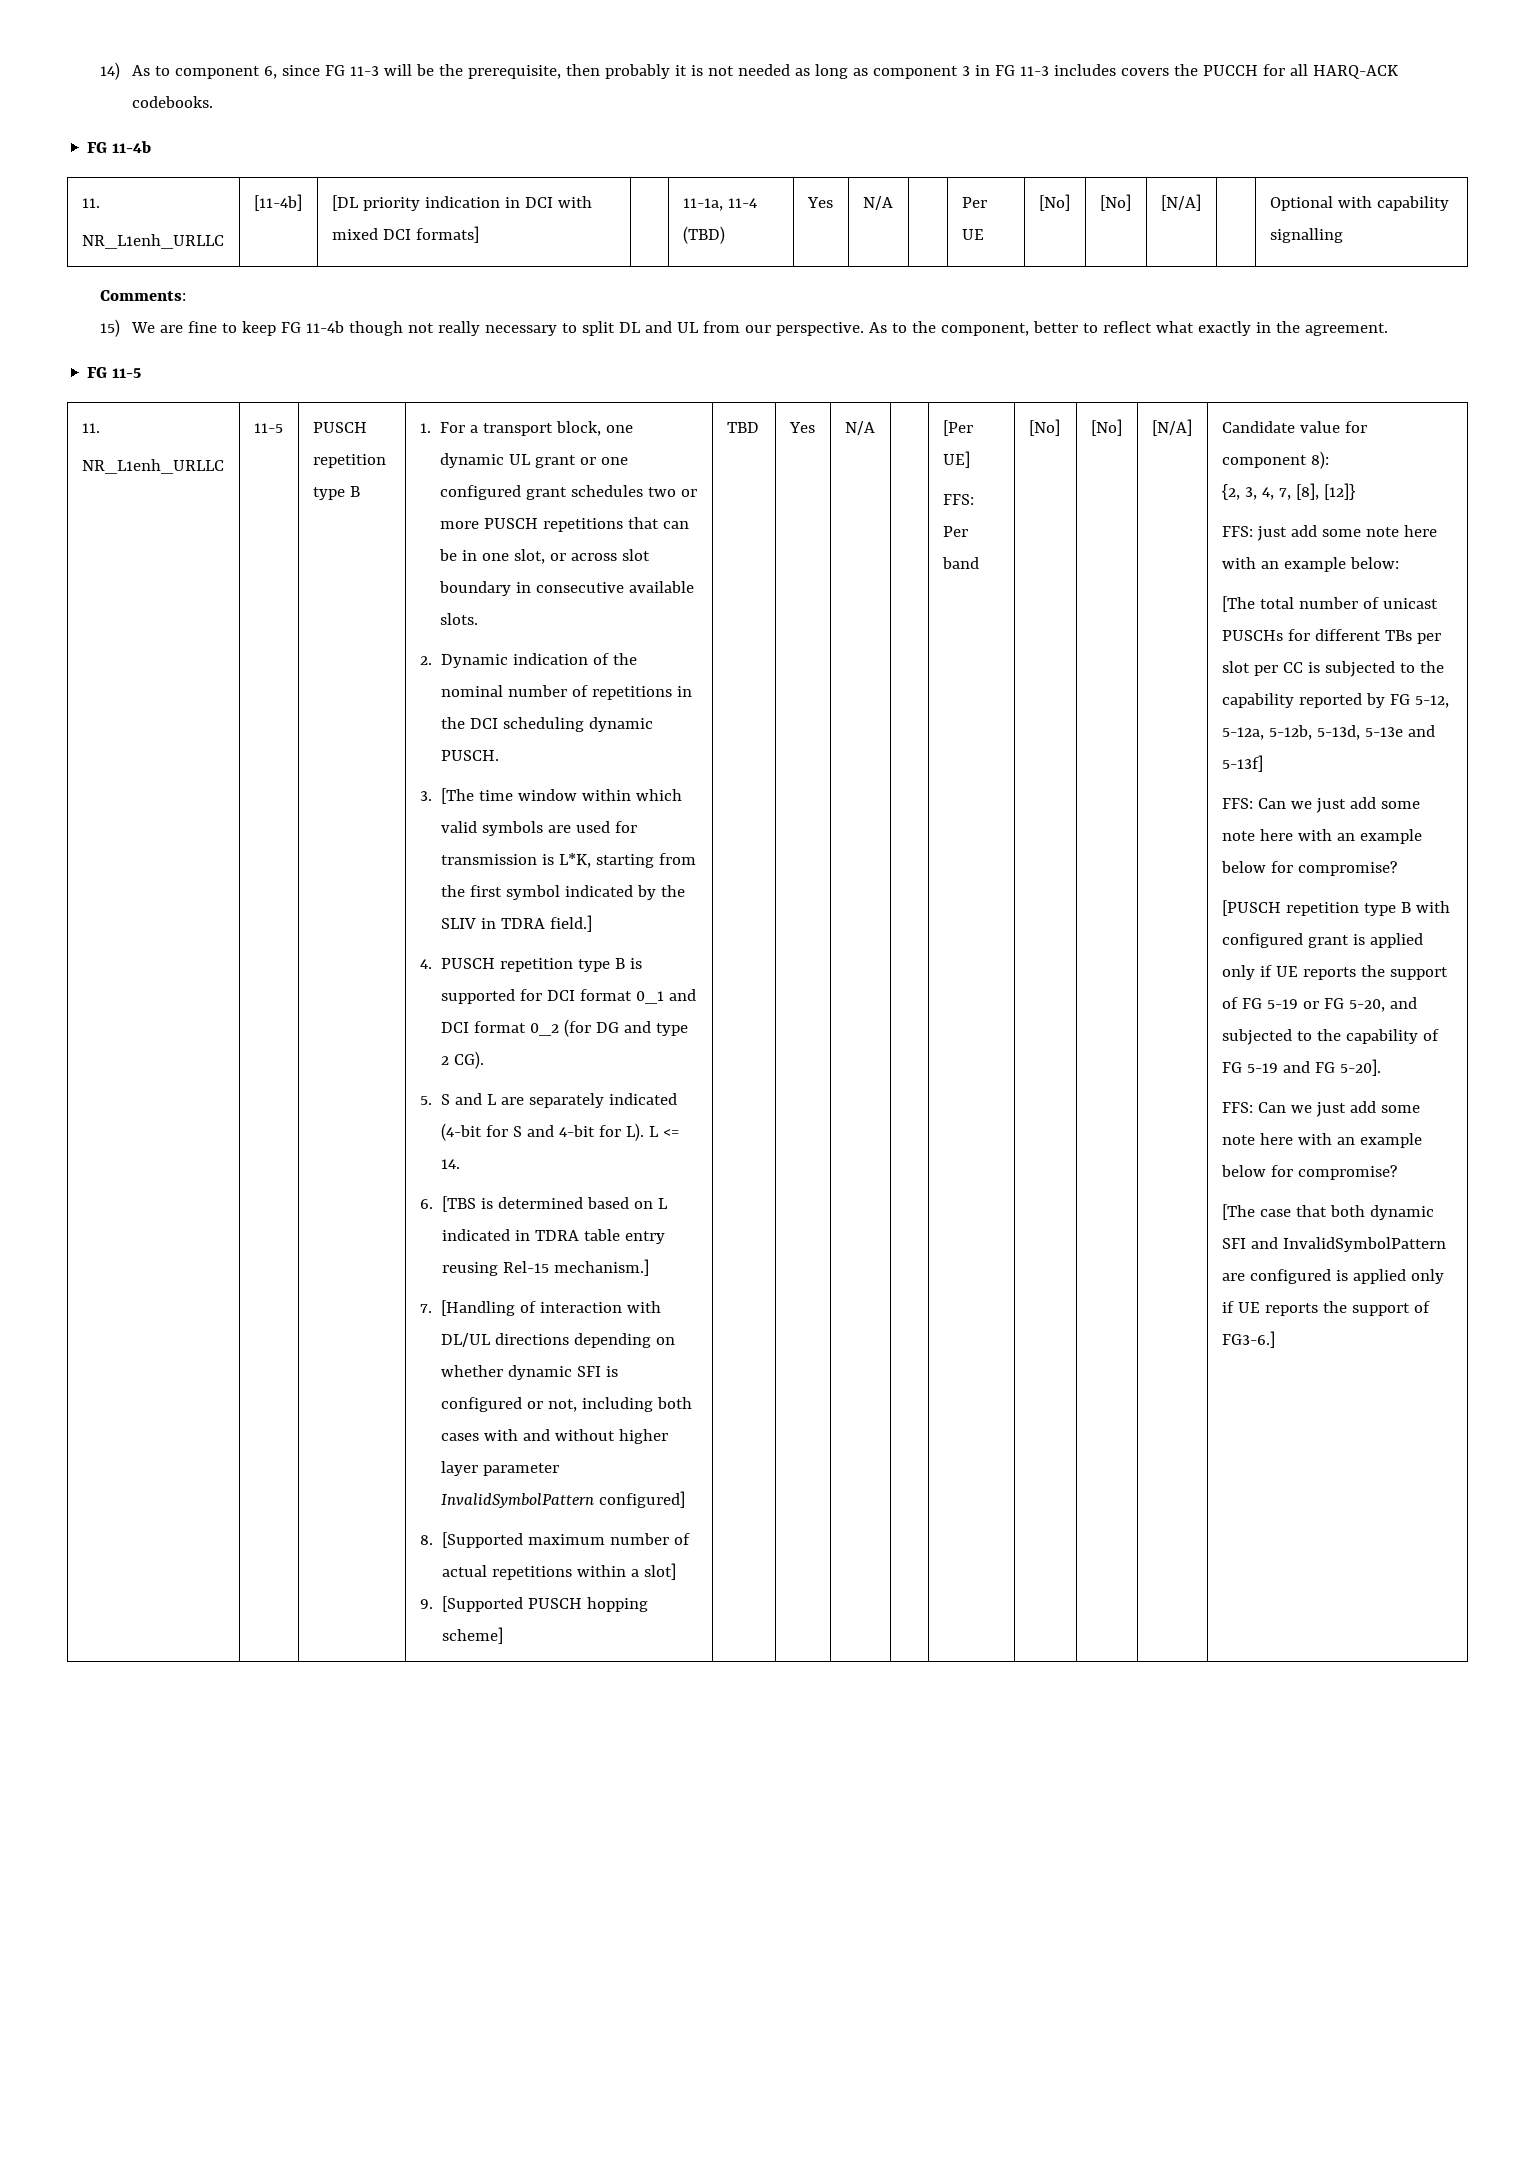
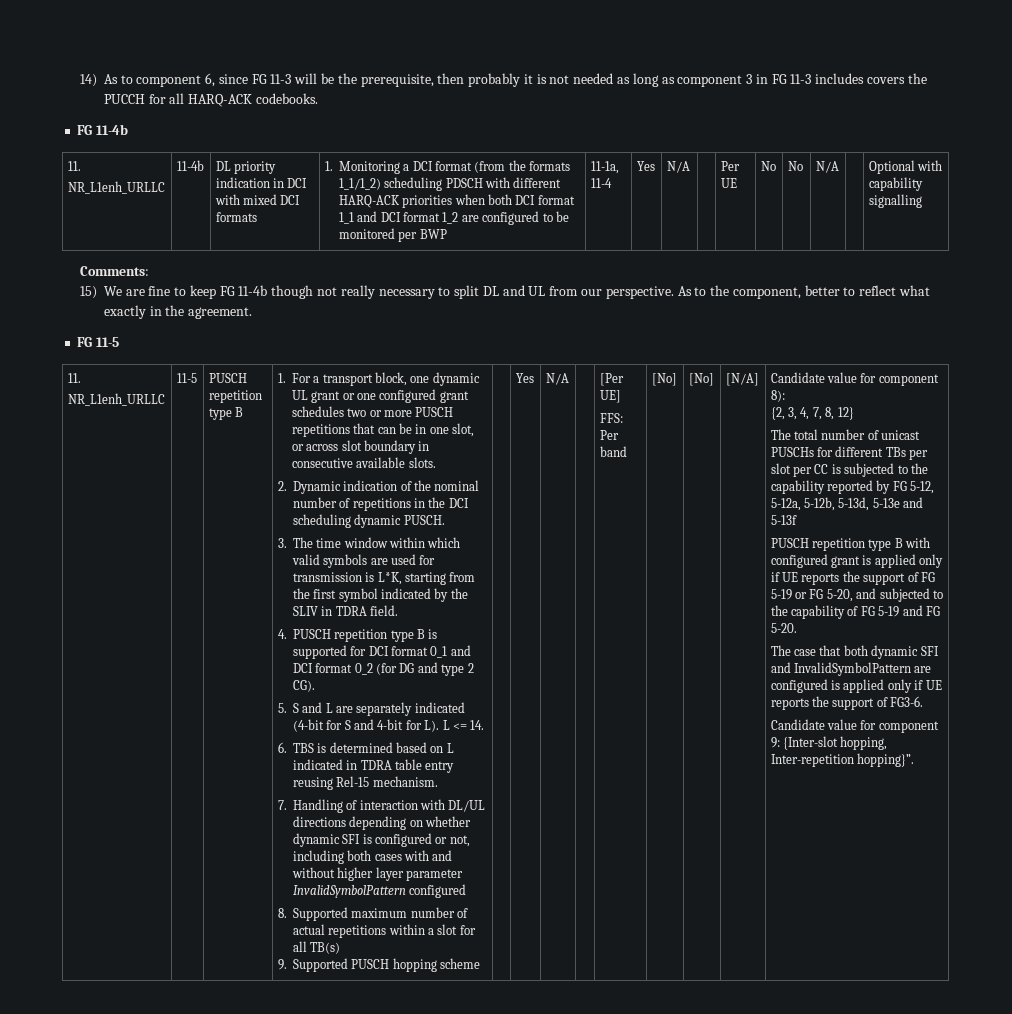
- [11-4b] | [DL priority indication in DCI with mixed DCI formats]
+ 11-4b | DL priority indication in DCI with mixed DCI formats | 1. Monitoring a DCI format (from the formats 1_1/1_2) scheduling PDSCH with different HARQ-ACK priorities when both DCI format 1_1 and DCI format 1_2 are configured to be monitored per BWP
- 11-1a, 11-4 (TBD)
+ 11-1a, 11-4
- Per UE | [No] | [No] | [N/A]
+ Per UE | No | No | N/A
- 3. [The time window within which valid symbols are used for transmission is L*K, starting from the first symbol indicated by the SLIV in TDRA field.]
+ 3. The time window within which valid symbols are used for transmission is L*K, starting from the first symbol indicated by the SLIV in TDRA field.
- 6. [TBS is determined based on L indicated in TDRA table entry reusing Rel-15 mechanism.]
+ 6. TBS is determined based on L indicated in TDRA table entry reusing Rel-15 mechanism.
- 7. [Handling of interaction with DL/UL directions depending on whether dynamic SFI is configured or not, including both cases with and without higher layer parameter InvalidSymbolPattern configured]
+ 7. Handling of interaction with DL/UL directions depending on whether dynamic SFI is configured or not, including both cases with and without higher layer parameter InvalidSymbolPattern configured
- 8. [Supported maximum number of actual repetitions within a slot]
+ 8. Supported maximum number of actual repetitions within a slot for all TB(s)
- 9. [Supported PUSCH hopping scheme] | TBD
+ 9. Supported PUSCH hopping scheme
- {2, 3, 4, 7, [8], [12]}
- FFS: just add some note here with an example below:
- [The total number of unicast PUSCHs for different TBs per slot per CC is subjected to the capability reported by FG 5-12, 5-12a, 5-12b, 5-13d, 5-13e and 5-13f]
- FFS: Can we just add some note here with an example below for compromise?
- [PUSCH repetition type B with configured grant is applied only if UE reports the support of FG 5-19 or FG 5-20, and subjected to the capability of FG 5-19 and FG 5-20].
- FFS: Can we just add some note here with an example below for compromise?
- [The case that both dynamic SFI and InvalidSymbolPattern are configured is applied only if UE reports the support of FG3-6.]
+ {2, 3, 4, 7, 8, 12}
+ The total number of unicast PUSCHs for different TBs per slot per CC is subjected to the capability reported by FG 5-12, 5-12a, 5-12b, 5-13d, 5-13e and 5-13f
+ PUSCH repetition type B with configured grant is applied only if UE reports the support of FG 5-19 or FG 5-20, and subjected to the capability of FG 5-19 and FG 5-20.
+ The case that both dynamic SFI and InvalidSymbolPattern are configured is applied only if UE reports the support of FG3-6.
+ Candidate value for component 9: {Inter-slot hopping, Inter-repetition hopping}”.

